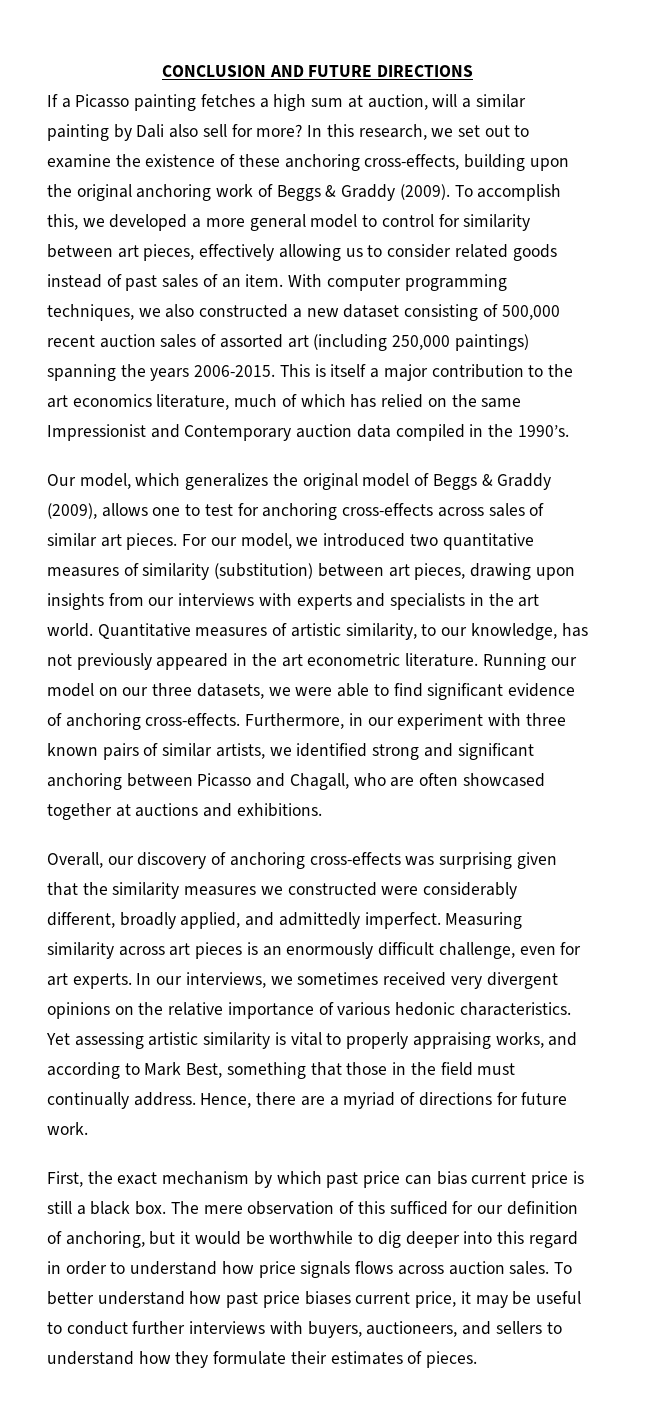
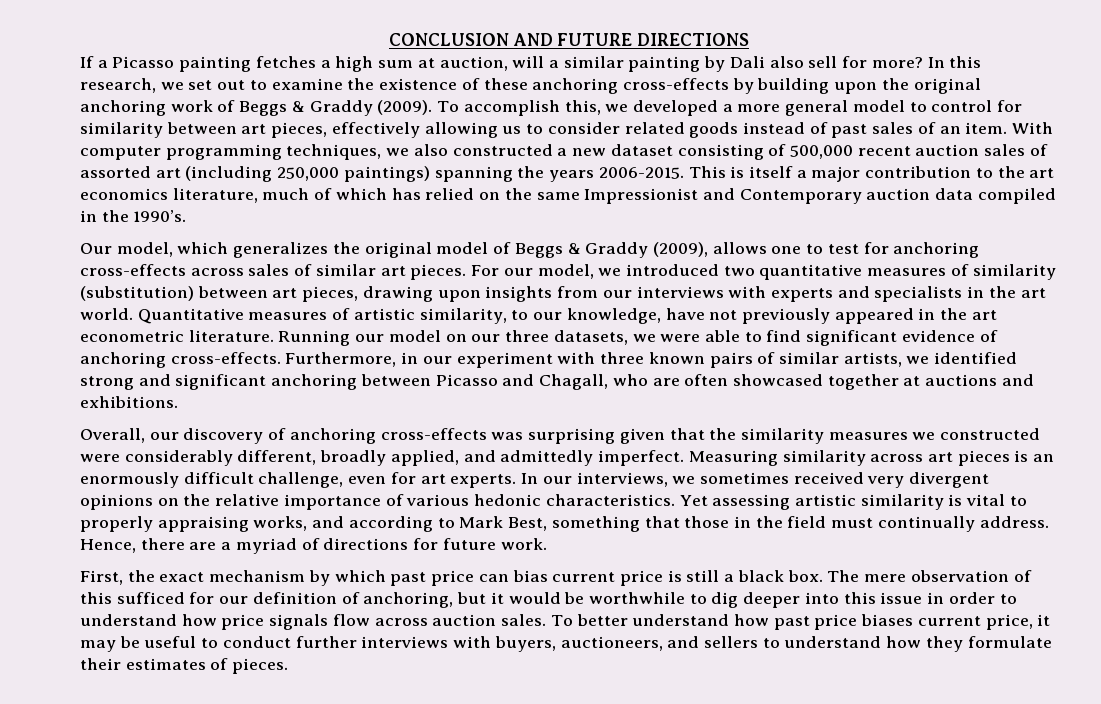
- In this research, we set out to examine the existence of these anchoring cross-effects, building upon the original anchoring work of Beggs & Graddy (2009).
+ In this research, we set out to examine the existence of these anchoring cross-effects by building upon the original anchoring work of Beggs & Graddy (2009).
- Quantitative measures of artistic similarity, to our knowledge, has not previously appeared in the art econometric literature.
+ Quantitative measures of artistic similarity, to our knowledge, have not previously appeared in the art econometric literature.
- The mere observation of this sufficed for our definition of anchoring, but it would be worthwhile to dig deeper into this regard in order to understand how price signals flows across auction sales.
+ The mere observation of this sufficed for our definition of anchoring, but it would be worthwhile to dig deeper into this issue in order to understand how price signals flow across auction sales.

